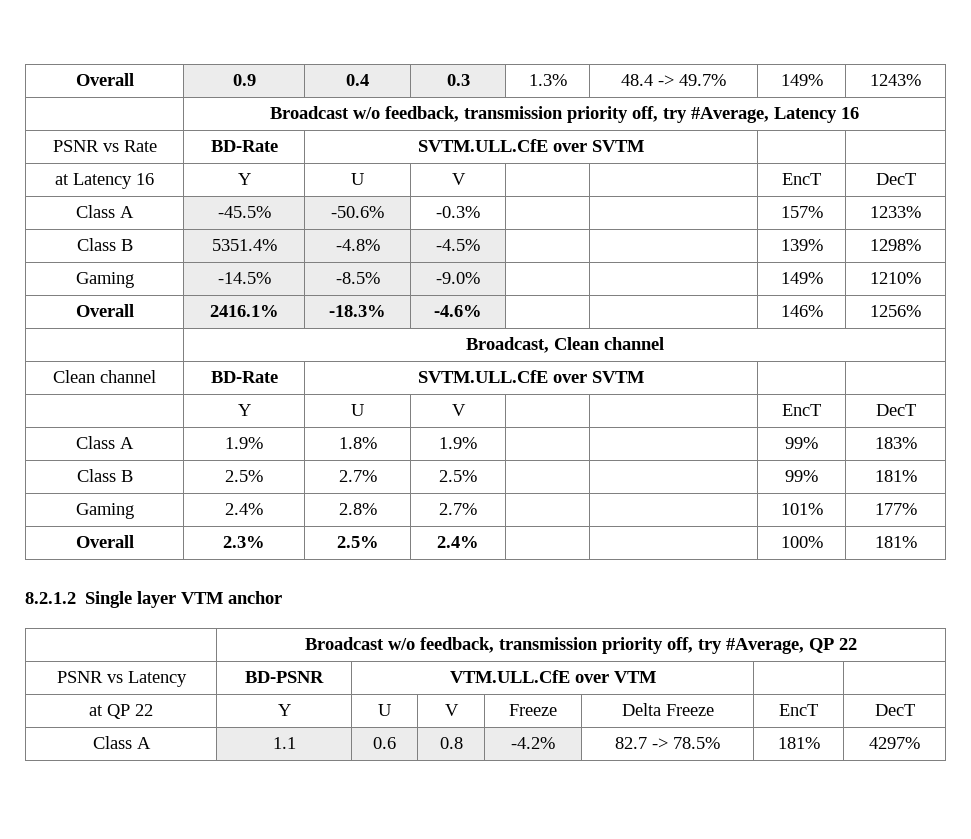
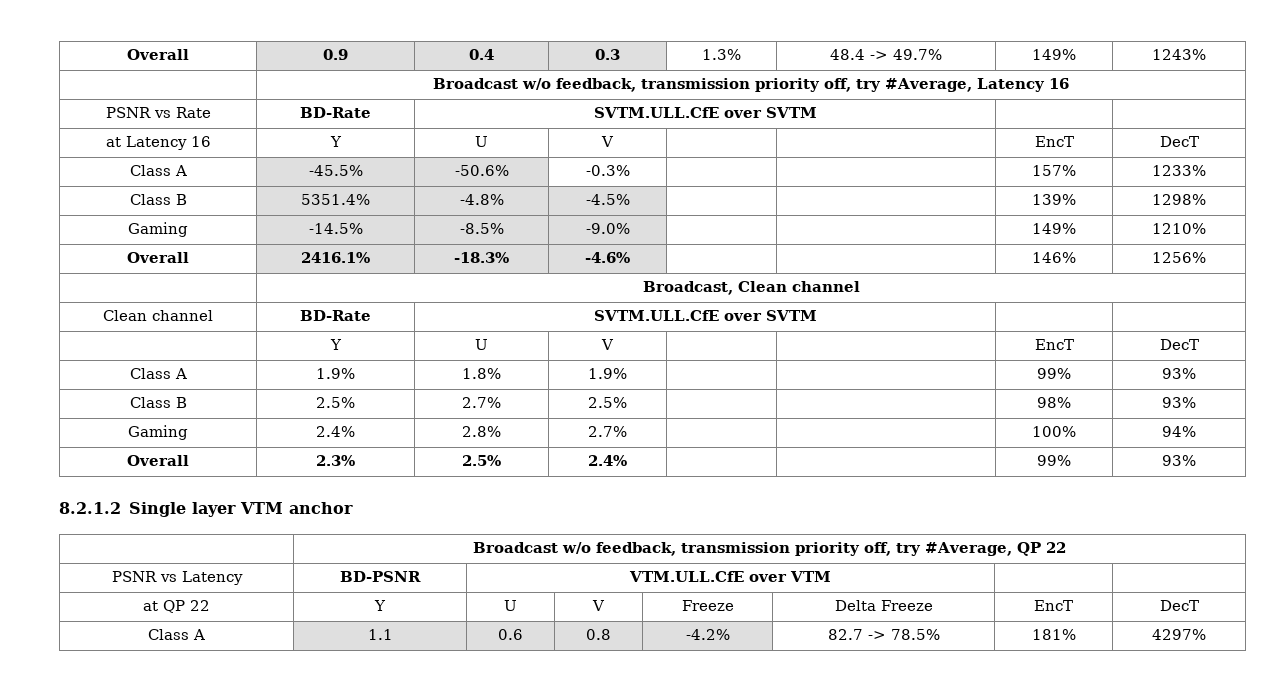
- Class A | 1.9% | 1.8% | 1.9% | | | 99% | 183%
+ Class A | 1.9% | 1.8% | 1.9% | | | 99% | 93%
- Class B | 2.5% | 2.7% | 2.5% | | | 99% | 181%
+ Class B | 2.5% | 2.7% | 2.5% | | | 98% | 93%
- Gaming | 2.4% | 2.8% | 2.7% | | | 101% | 177%
+ Gaming | 2.4% | 2.8% | 2.7% | | | 100% | 94%
- Overall | 2.3% | 2.5% | 2.4% | | | 100% | 181%
+ Overall | 2.3% | 2.5% | 2.4% | | | 99% | 93%

